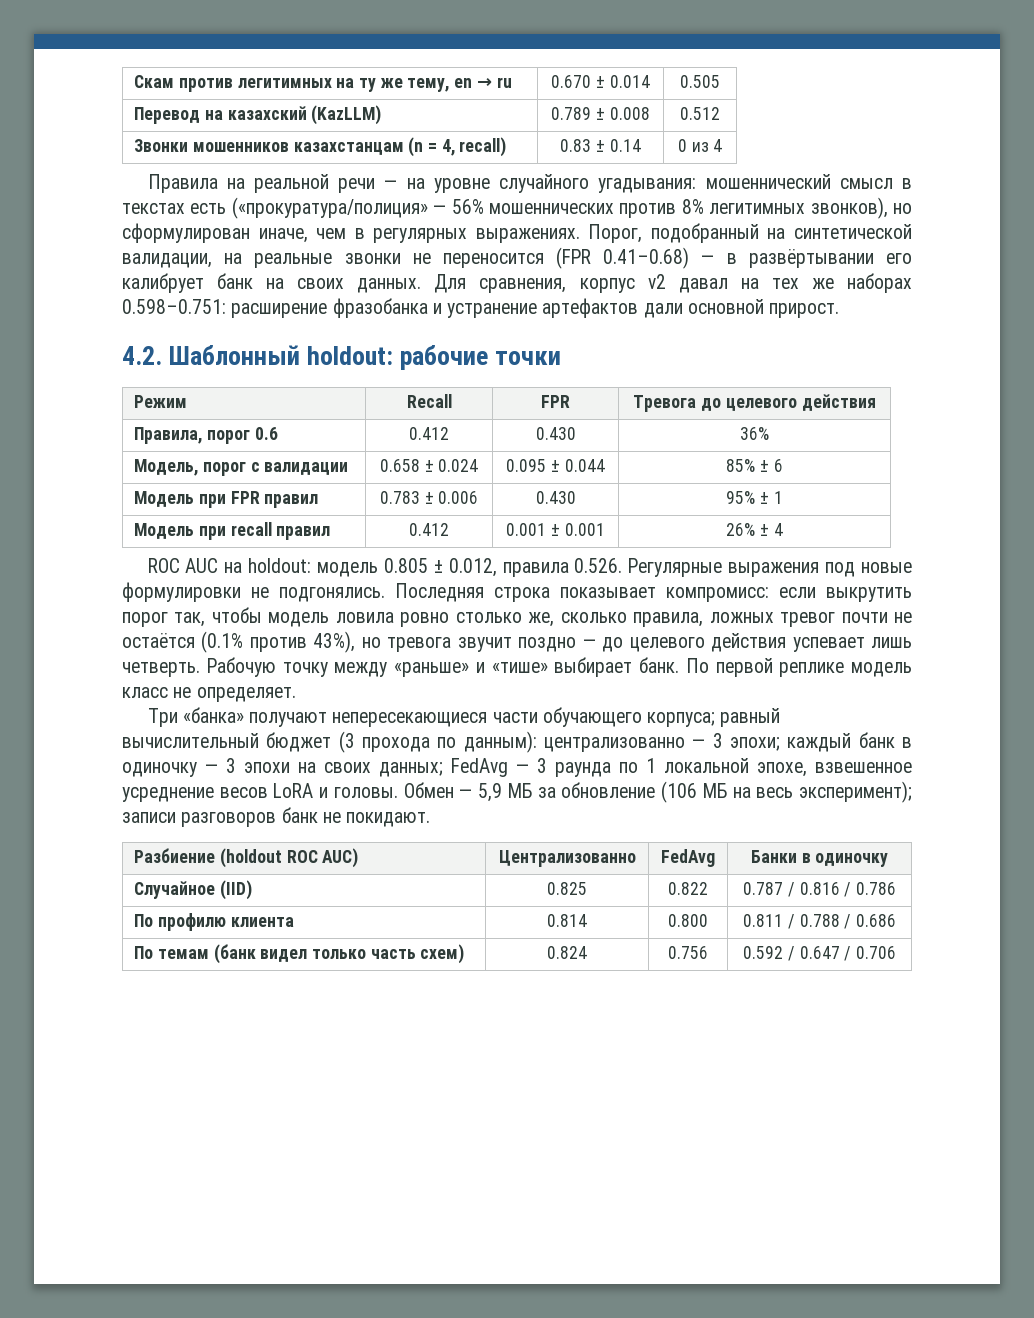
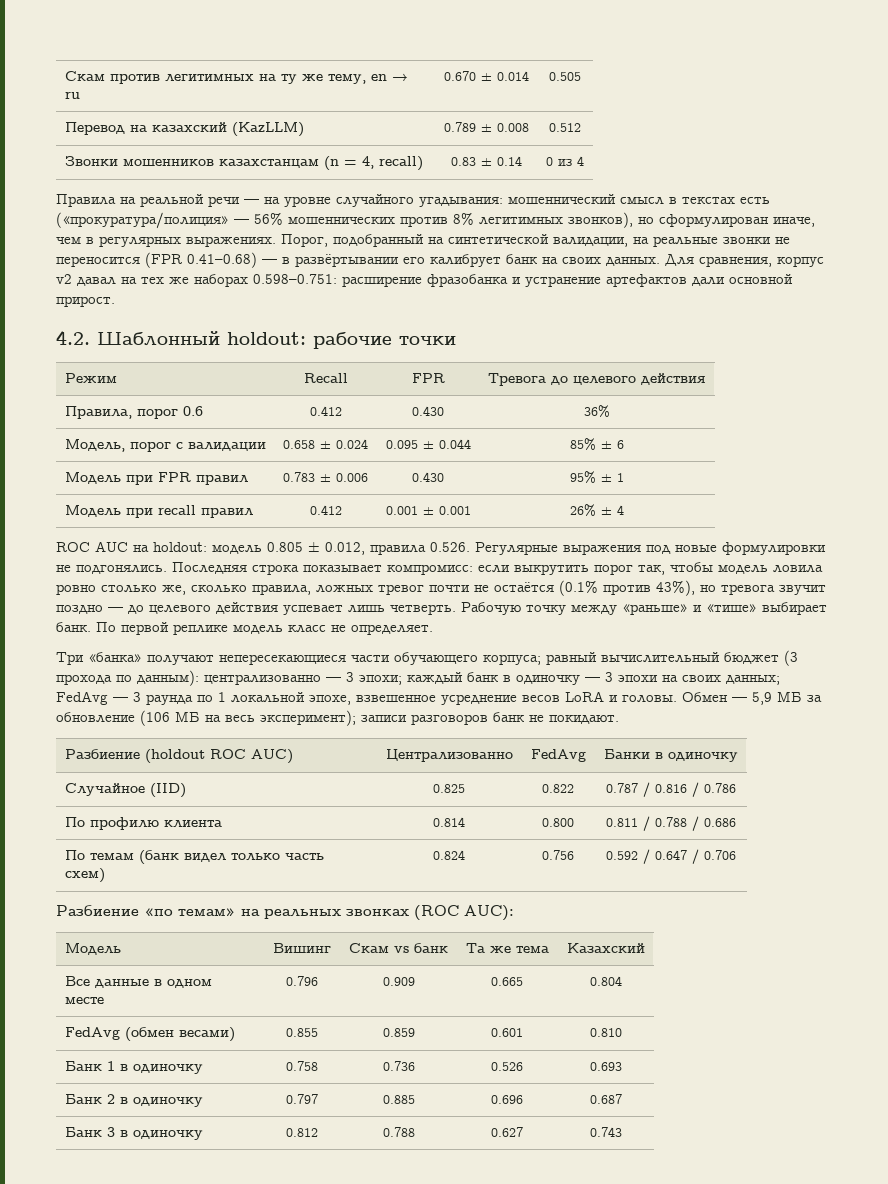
+ Разбиение «по темам» на реальных звонках (ROC AUC):
+ Модель | Вишинг | Скам vs банк | Та же тема | Казахский
+ Все данные в одном месте | 0.796 | 0.909 | 0.665 | 0.804
+ FedAvg (обмен весами) | 0.855 | 0.859 | 0.601 | 0.810
+ Банк 1 в одиночку | 0.758 | 0.736 | 0.526 | 0.693
+ Банк 2 в одиночку | 0.797 | 0.885 | 0.696 | 0.687
+ Банк 3 в одиночку | 0.812 | 0.788 | 0.627 | 0.743

